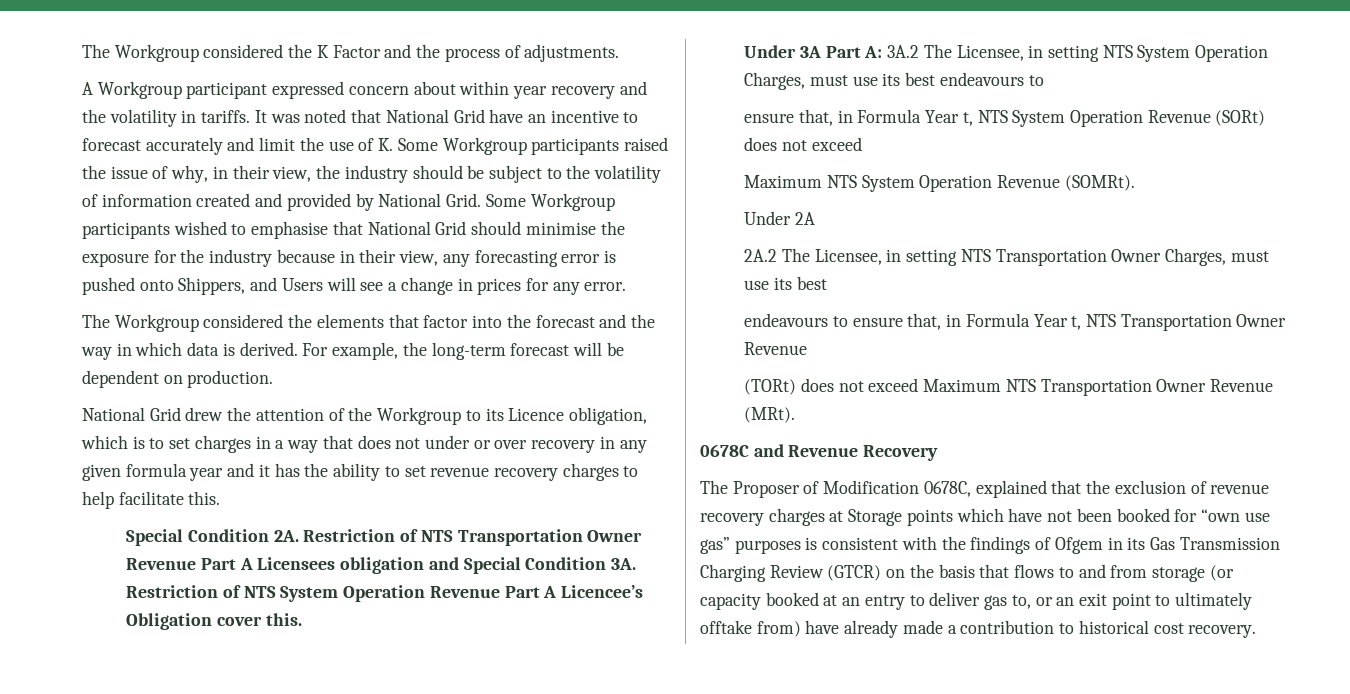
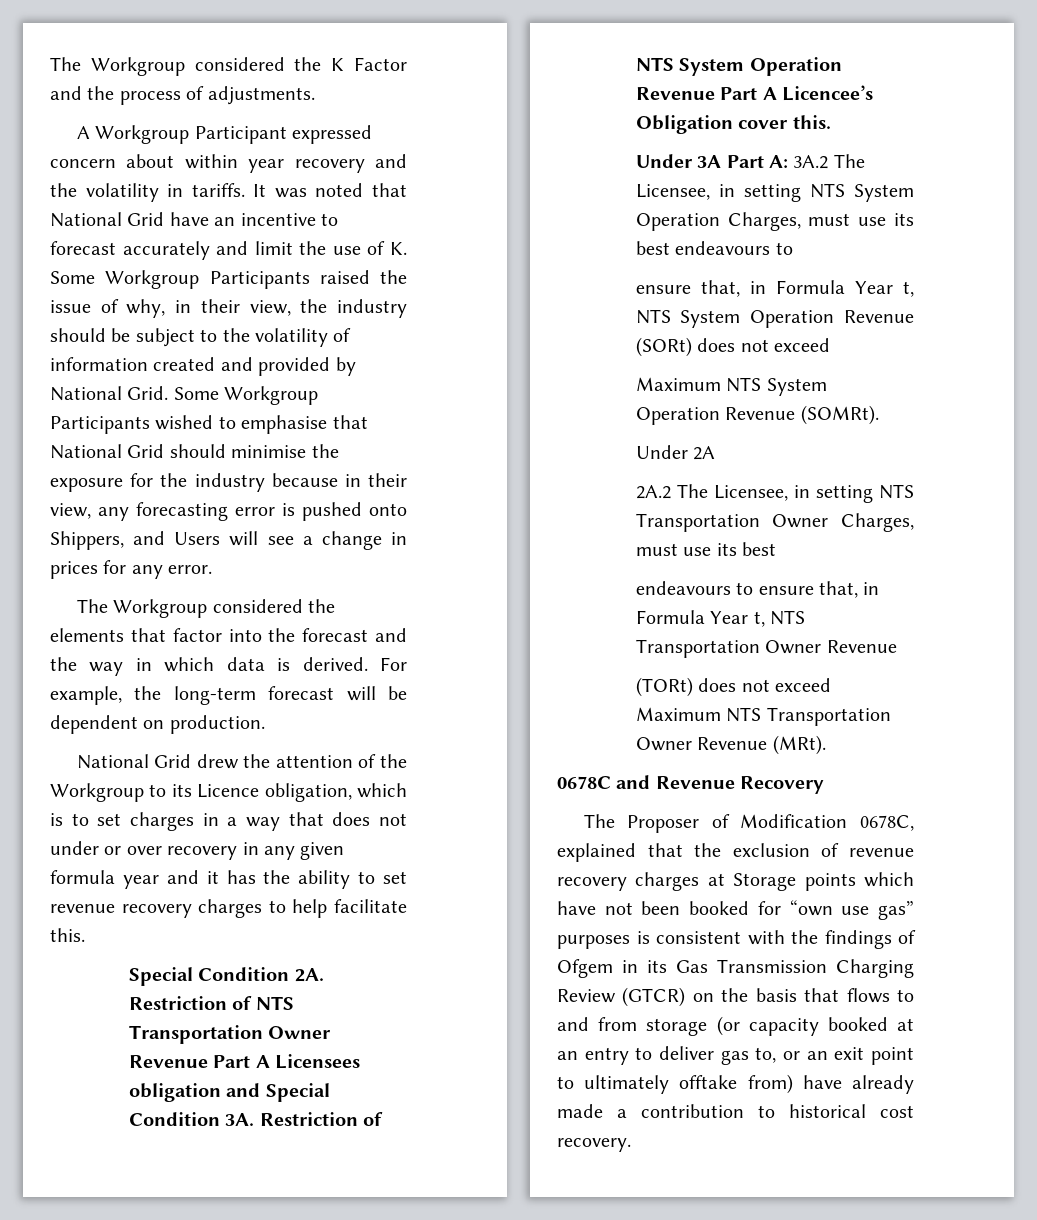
- A Workgroup participant expressed concern about within year recovery and the volatility in tariffs.
+ A Workgroup Participant expressed concern about within year recovery and the volatility in tariffs.
- It was noted that National Grid have an incentive to forecast accurately and limit the use of K. Some Workgroup participants raised the issue of why, in their view, the industry should be subject to the volatility of information created and provided by National Grid.
+ It was noted that National Grid have an incentive to forecast accurately and limit the use of K. Some Workgroup Participants raised the issue of why, in their view, the industry should be subject to the volatility of information created and provided by National Grid.
- Some Workgroup participants wished to emphasise that National Grid should minimise the exposure for the industry because in their view, any forecasting error is pushed onto Shippers, and Users will see a change in prices for any error.
+ Some Workgroup Participants wished to emphasise that National Grid should minimise the exposure for the industry because in their view, any forecasting error is pushed onto Shippers, and Users will see a change in prices for any error.

